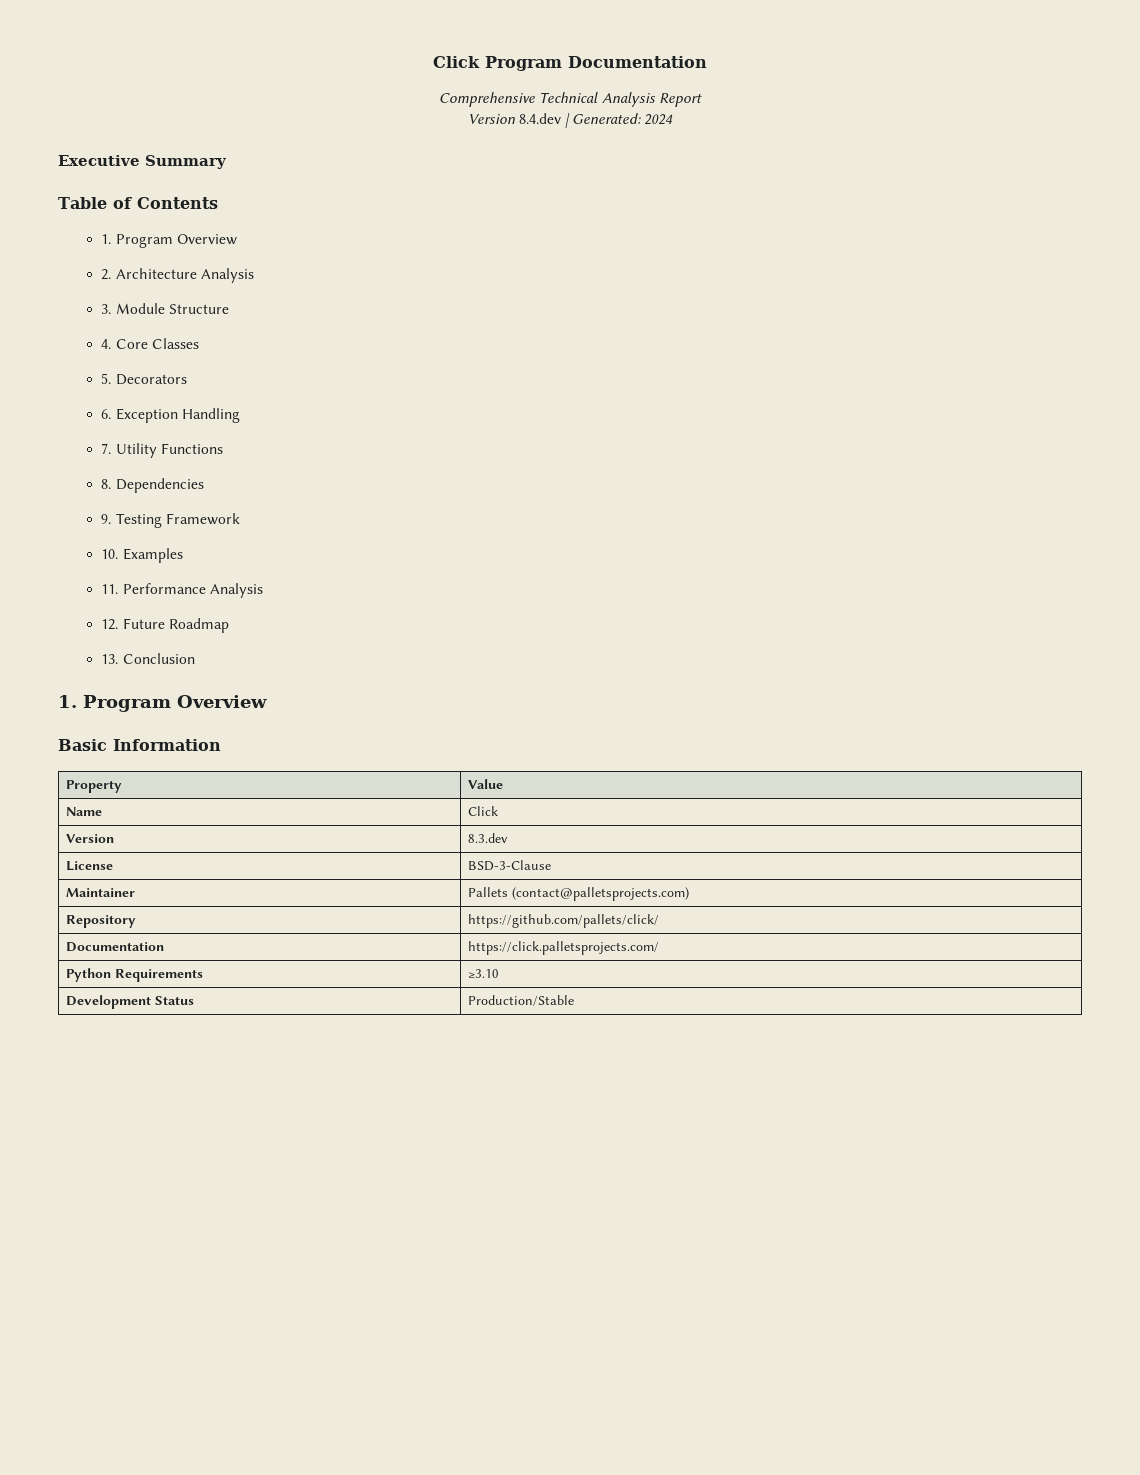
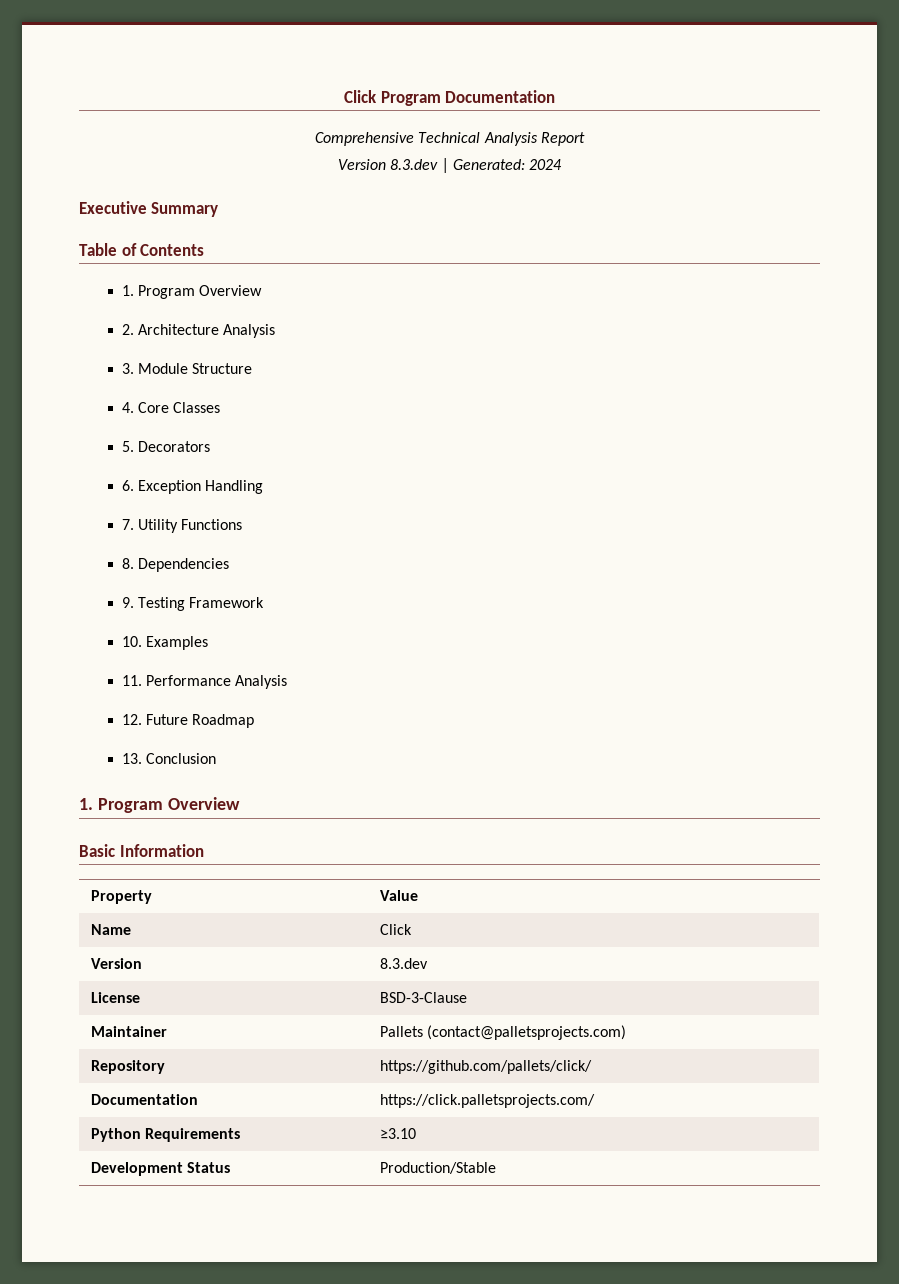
- Version 8.4.dev | Generated: 2024
+ Version 8.3.dev | Generated: 2024

